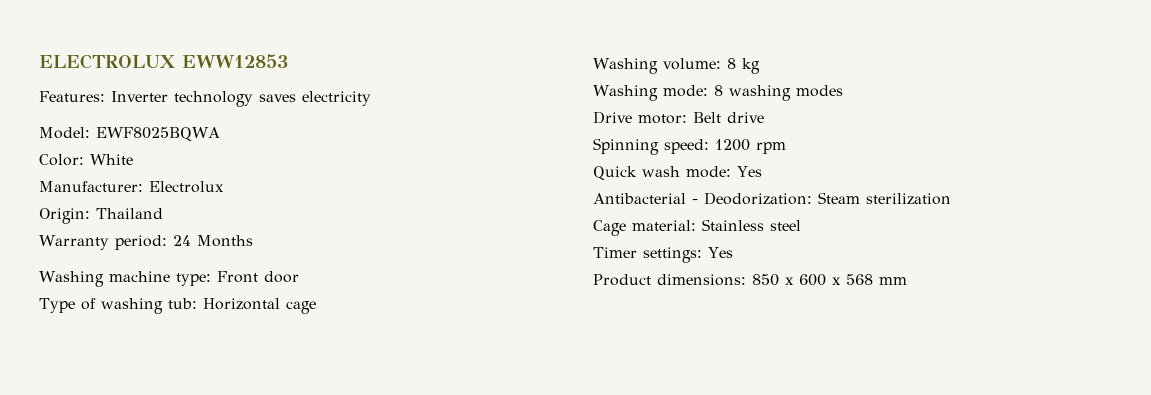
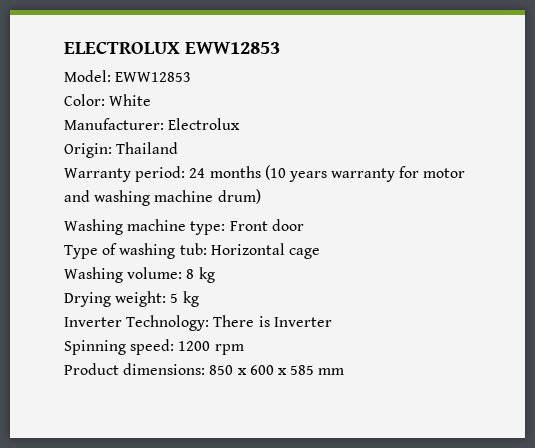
- Features: Inverter technology saves electricity
- Model: EWF8025BQWA
+ Model: EWW12853
- Warranty period: 24 Months
+ Warranty period: 24 months (10 years warranty for motor and washing machine drum)
- Washing mode: 8 washing modes
- Drive motor: Belt drive
+ Drying weight: 5 kg
+ Inverter Technology: There is Inverter
  Spinning speed: 1200 rpm
- Quick wash mode: Yes
- Antibacterial - Deodorization: Steam sterilization
- Cage material: Stainless steel
- Timer settings: Yes
- Product dimensions: 850 x 600 x 568 mm
+ Product dimensions: 850 x 600 x 585 mm

